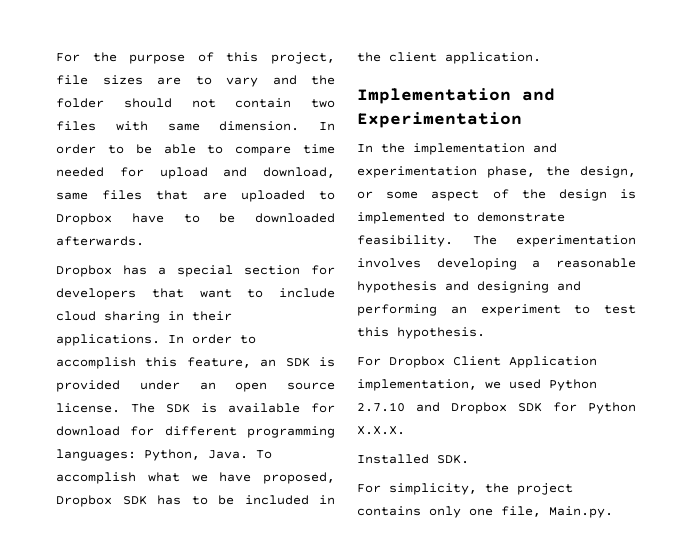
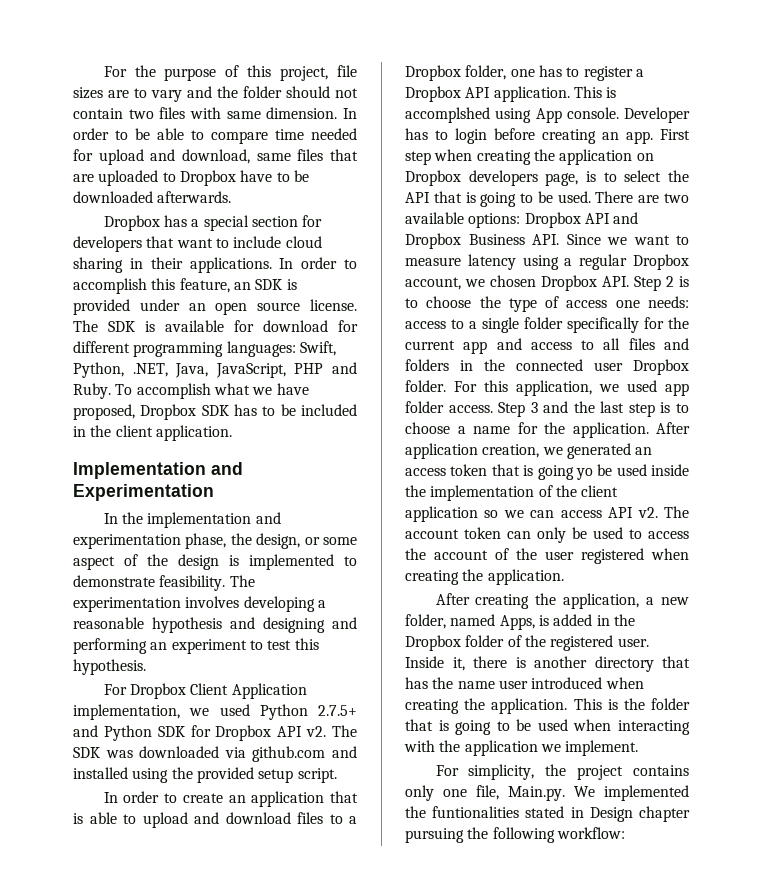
- The SDK is available for download for different programming languages: Python, Java.
+ The SDK is available for download for different programming languages: Swift, Python, .NET, Java, JavaScript, PHP and Ruby.
- For Dropbox Client Application implementation, we used Python 2.7.10 and Dropbox SDK for Python X.X.X.
- Installed SDK.
+ For Dropbox Client Application implementation, we used Python 2.7.5+ and Python SDK for Dropbox API v2. The SDK was downloaded via github.com and installed using the provided setup script.
+ In order to create an application that is able to upload and download files to a Dropbox folder, one has to register a Dropbox API application. This is accomplshed using App console. Developer has to login before creating an app. First step when creating the application on Dropbox developers page, is to select the API that is going to be used. There are two available options: Dropbox API and Dropbox Business API. Since we want to measure latency using a regular Dropbox account, we chosen Dropbox API. Step 2 is to choose the type of access one needs: access to a single folder specifically for the current app and access to all files and folders in the connected user Dropbox folder. For this application, we used app folder access. Step 3 and the last step is to choose a name for the application. After application creation, we generated an access token that is going yo be used inside the implementation of the client application so we can access API v2. The account token can only be used to access the account of the user registered when creating the application.
+ After creating the application, a new folder, named Apps, is added in the Dropbox folder of the registered user. Inside it, there is another directory that has the name user introduced when creating the application. This is the folder that is going to be used when interacting with the application we implement.
- For simplicity, the project contains only one file, Main.py.
+ For simplicity, the project contains only one file, Main.py. We implemented the funtionalities stated in Design chapter pursuing the following workflow:

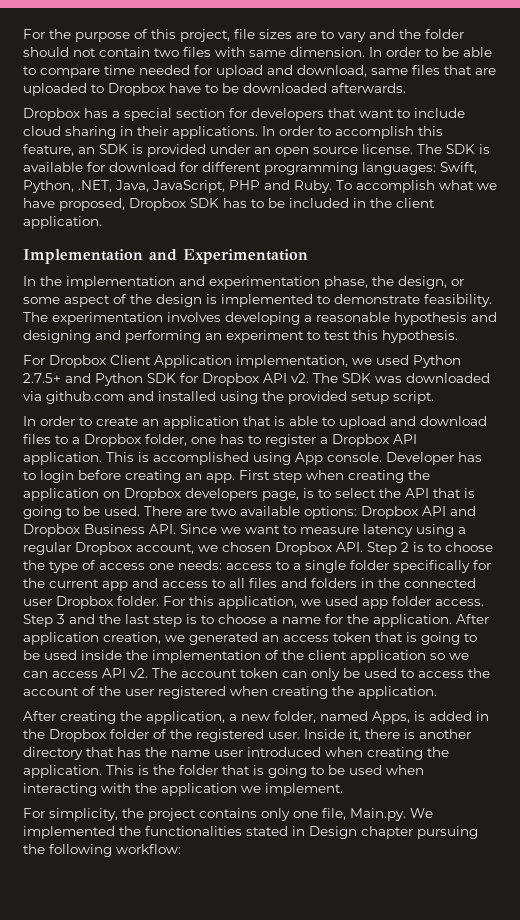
- This is accomplshed using App console.
+ This is accomplished using App console.
- After application creation, we generated an access token that is going yo be used inside the implementation of the client application so we can access API v2.
+ After application creation, we generated an access token that is going to be used inside the implementation of the client application so we can access API v2.
- For simplicity, the project contains only one file, Main.py. We implemented the funtionalities stated in Design chapter pursuing the following workflow:
+ For simplicity, the project contains only one file, Main.py. We implemented the functionalities stated in Design chapter pursuing the following workflow:

